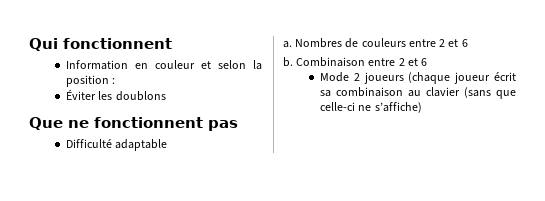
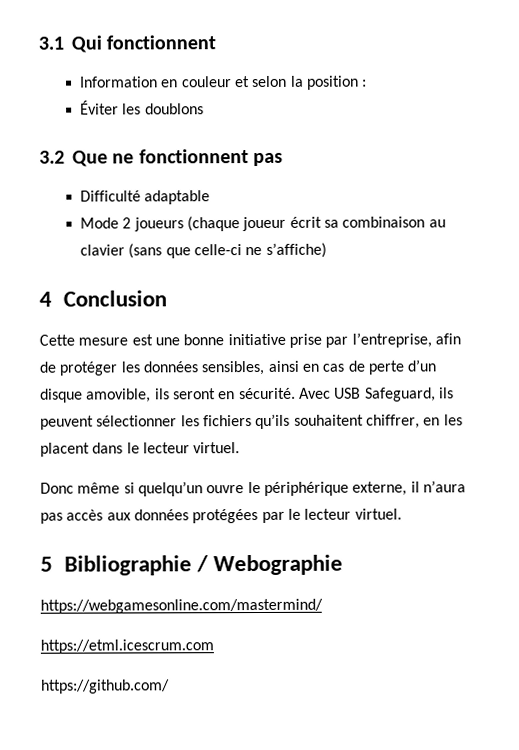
- Qui fonctionnent
+ 3.1 Qui fonctionnent
- Que ne fonctionnent pas
+ 3.2 Que ne fonctionnent pas
- a. Nombres de couleurs entre 2 et 6
- b. Combinaison entre 2 et 6
+ 4 Conclusion
+ Cette mesure est une bonne initiative prise par l’entreprise, afin de protéger les données sensibles, ainsi en cas de perte d’un disque amovible, ils seront en sécurité. Avec USB Safeguard, ils peuvent sélectionner les fichiers qu’ils souhaitent chiffrer, en les placent dans le lecteur virtuel.
+ Donc même si quelqu’un ouvre le périphérique externe, il n’aura pas accès aux données protégées par le lecteur virtuel.
+ 5 Bibliographie / Webographie
+ https://webgamesonline.com/mastermind/
+ https://etml.icescrum.com
+ https://github.com/

